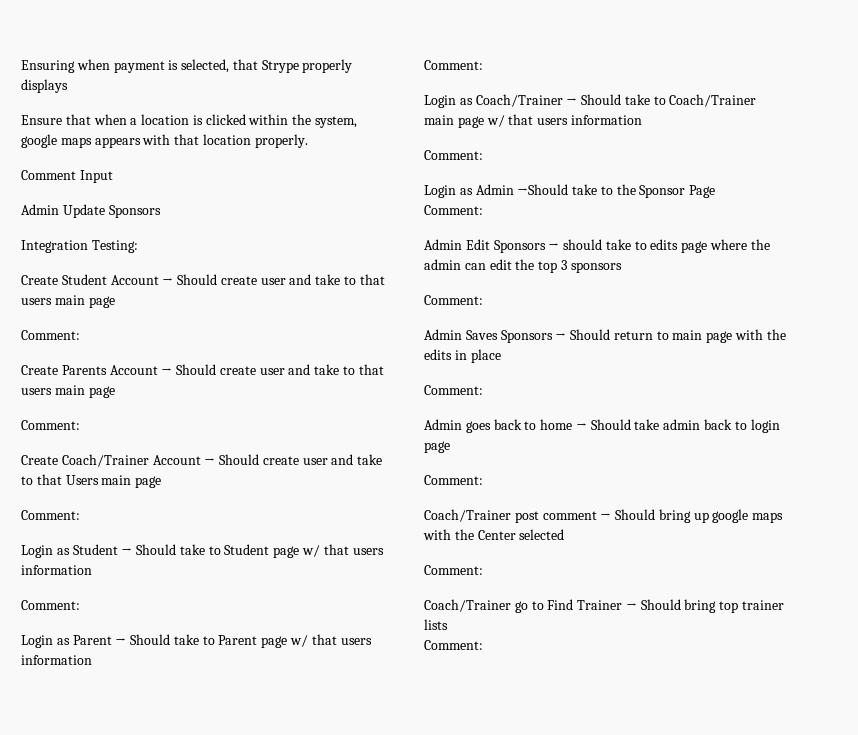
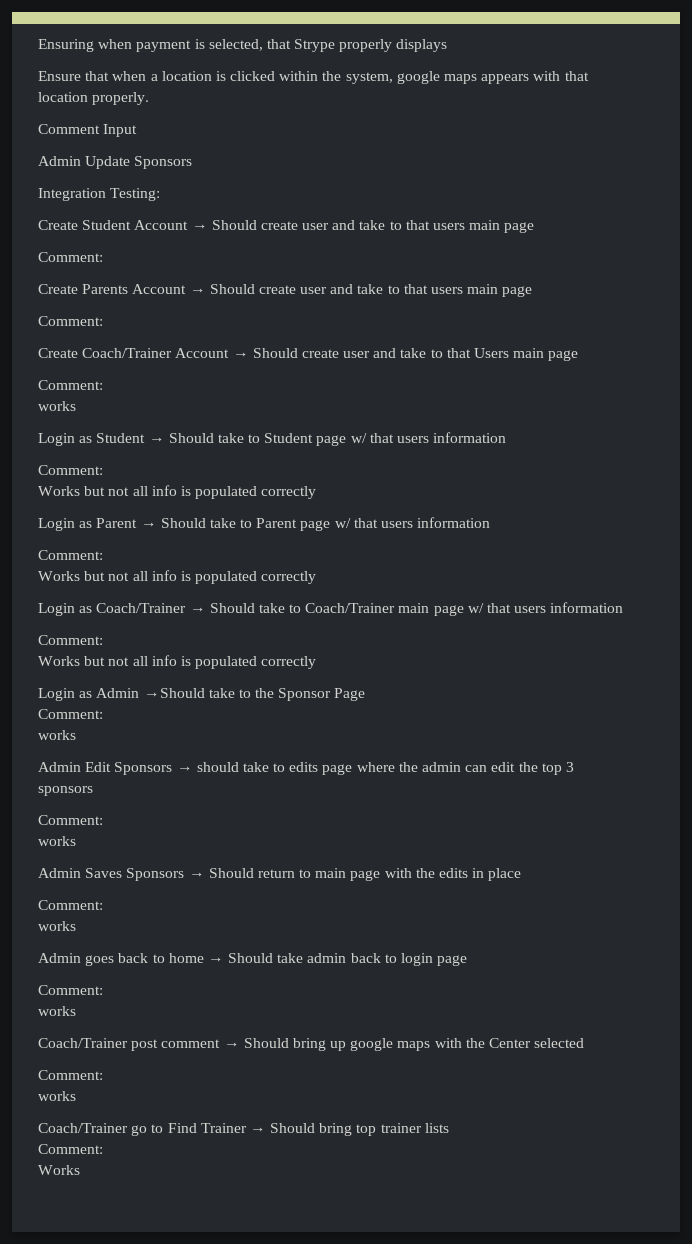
  Create Coach/Trainer Account → Should create user and take to that Users main page
  Comment:
+ works
  Login as Student → Should take to Student page w/ that users information
  Comment:
+ Works but not all info is populated correctly
  Login as Parent → Should take to Parent page w/ that users information
  Comment:
+ Works but not all info is populated correctly
  Login as Coach/Trainer → Should take to Coach/Trainer main page w/ that users information
  Comment:
+ Works but not all info is populated correctly
  Login as Admin →Should take to the Sponsor Page
  Comment:
+ works
  Admin Edit Sponsors → should take to edits page where the admin can edit the top 3 sponsors
  Comment:
+ works
  Admin Saves Sponsors → Should return to main page with the edits in place
  Comment:
+ works
  Admin goes back to home → Should take admin back to login page
  Comment:
+ works
  Coach/Trainer post comment → Should bring up google maps with the Center selected
  Comment:
+ works
  Coach/Trainer go to Find Trainer → Should bring top trainer lists
  Comment:
+ Works

